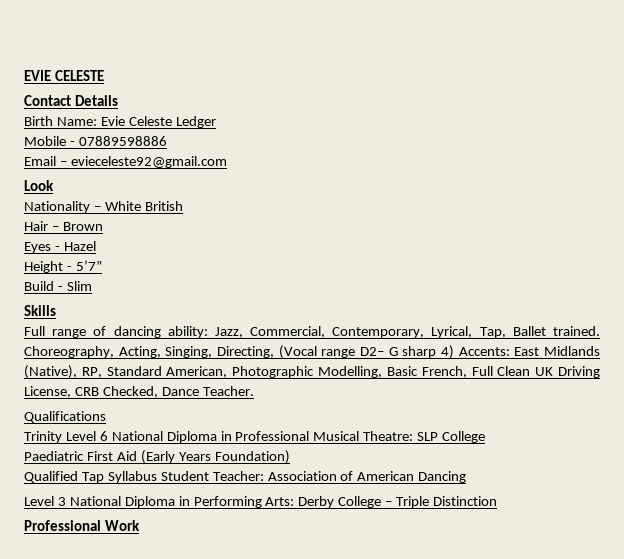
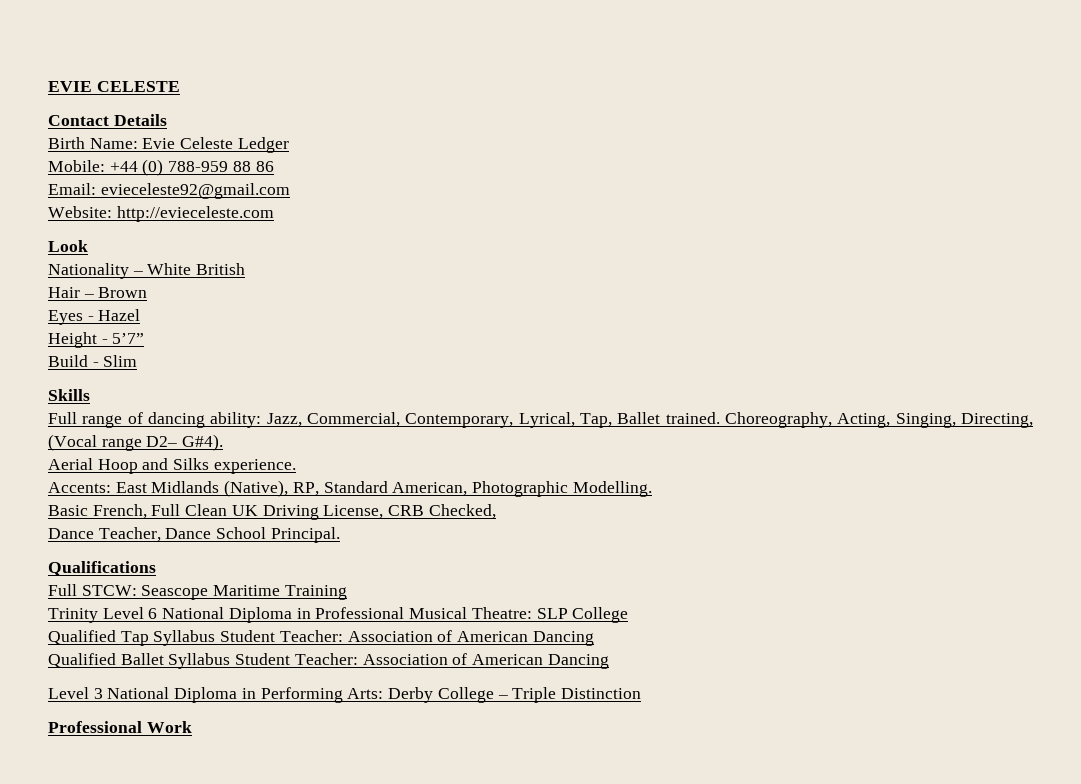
- Mobile - 07889598886
- Email – evieceleste92@gmail.com
+ Mobile: +44 (0) 788-959 88 86
+ Email: evieceleste92@gmail.com
+ Website: http://evieceleste.com
- Choreography, Acting, Singing, Directing, (Vocal range D2– G sharp 4) Accents: East Midlands (Native), RP, Standard American, Photographic Modelling, Basic French, Full Clean UK Driving License, CRB Checked, Dance Teacher.
+ Choreography, Acting, Singing, Directing, (Vocal range D2– G#4).
+ Aerial Hoop and Silks experience.
+ Accents: East Midlands (Native), RP, Standard American, Photographic Modelling.
+ Basic French, Full Clean UK Driving License, CRB Checked,
+ Dance Teacher, Dance School Principal.
  Qualifications
+ Full STCW: Seascope Maritime Training
- Paediatric First Aid (Early Years Foundation)
  Qualified Tap Syllabus Student Teacher: Association of American Dancing
+ Qualified Ballet Syllabus Student Teacher: Association of American Dancing

